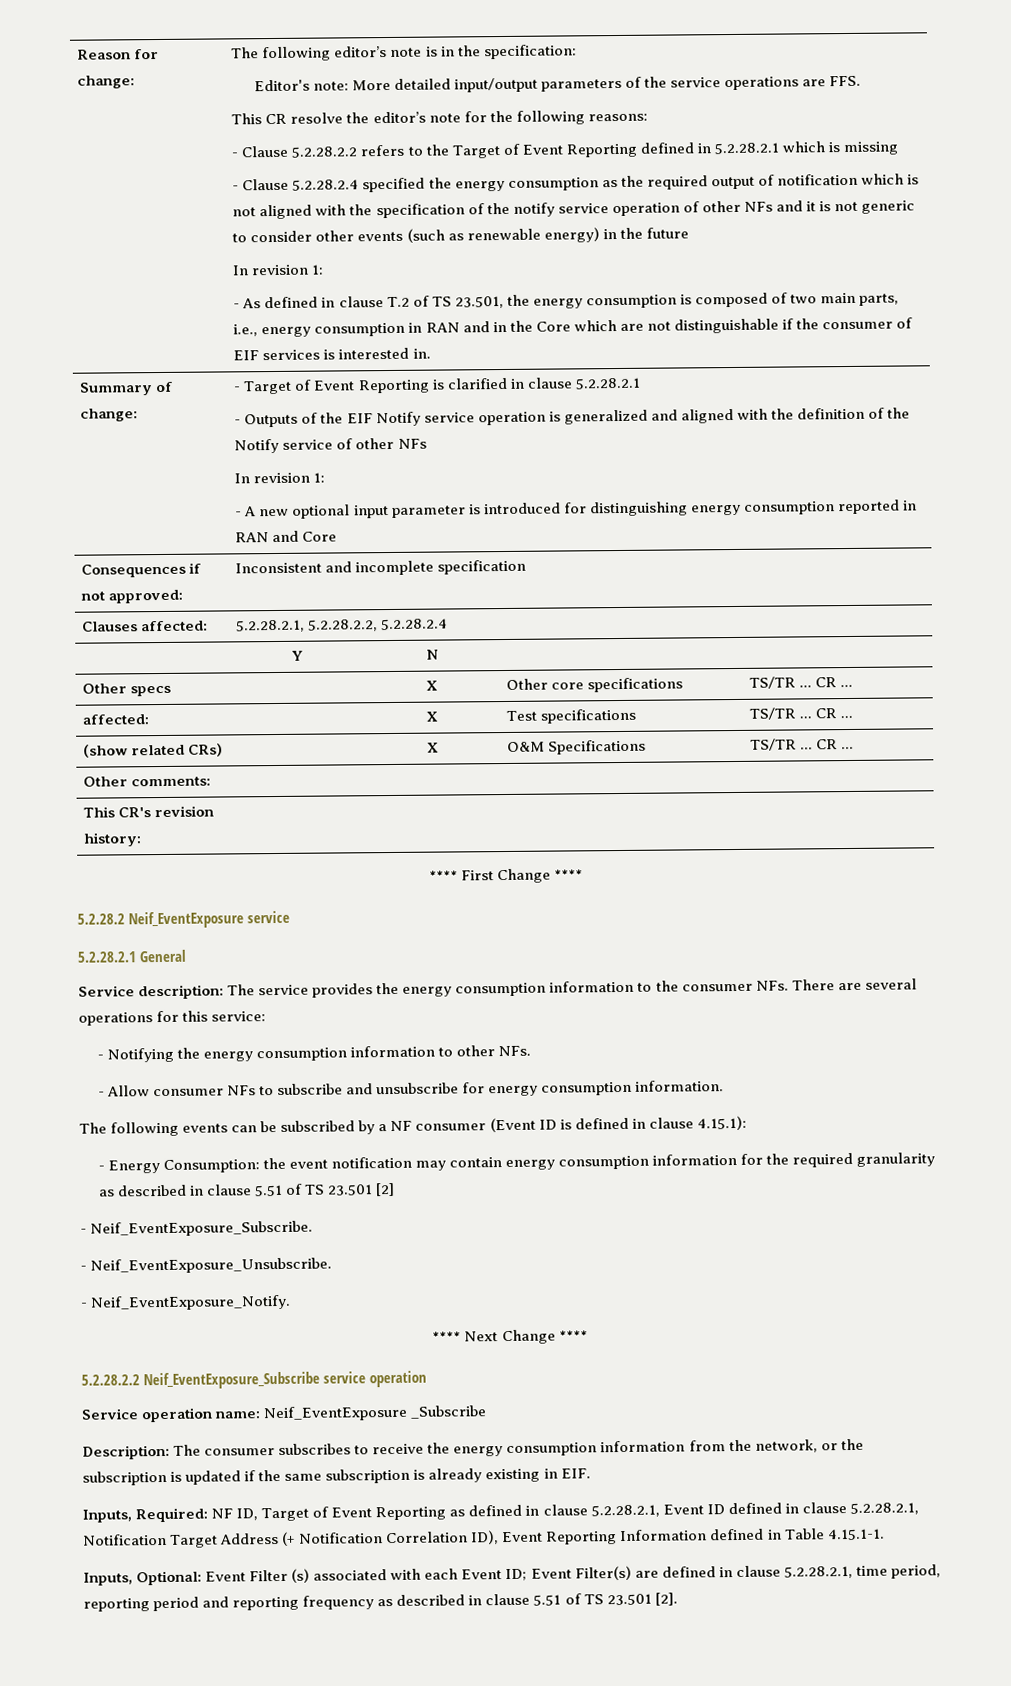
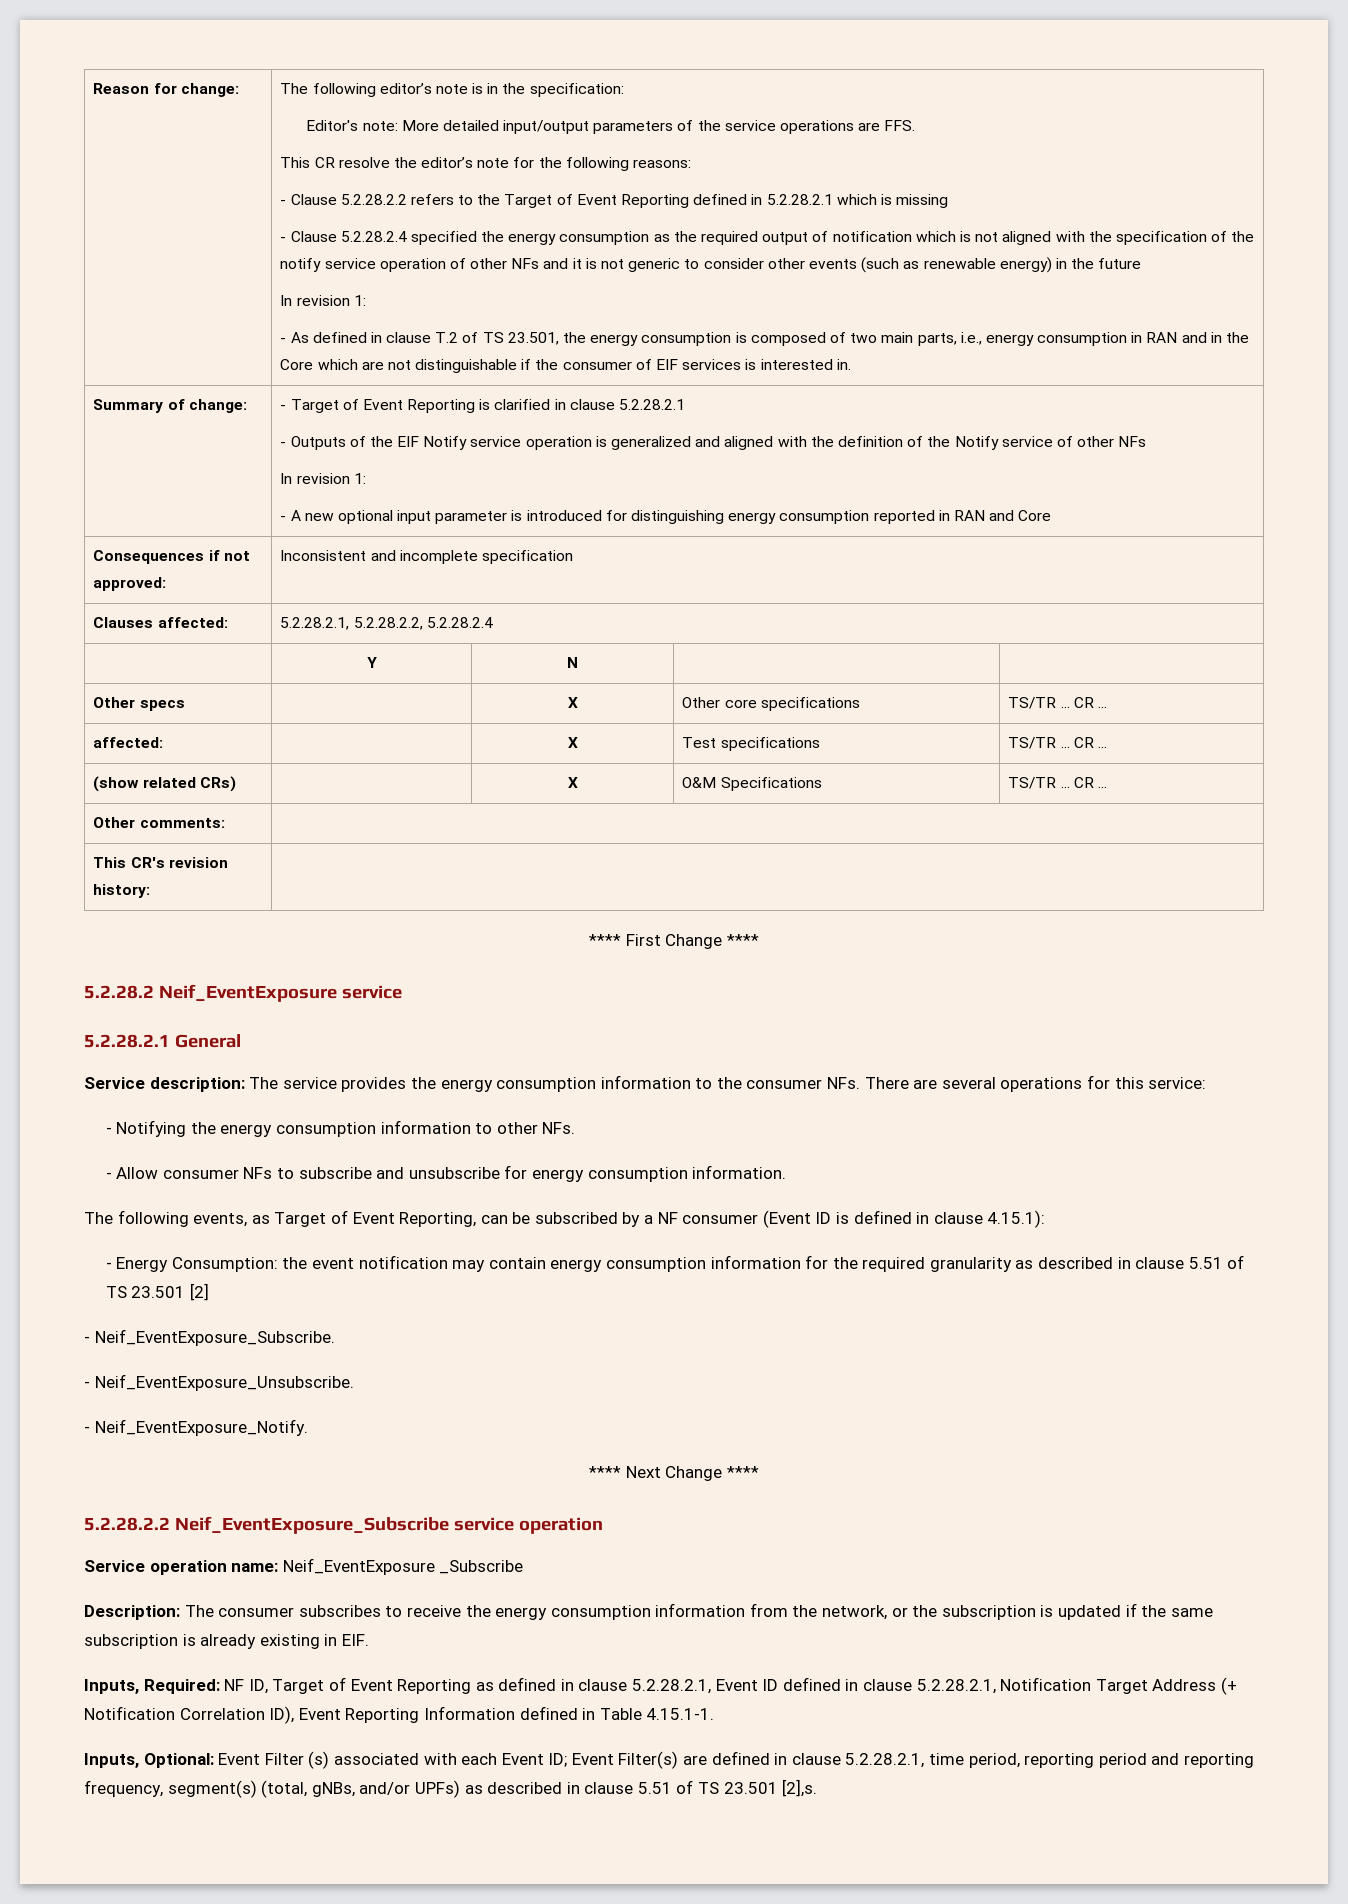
- The following events can be subscribed by a NF consumer (Event ID is defined in clause 4.15.1):
+ The following events, as Target of Event Reporting, can be subscribed by a NF consumer (Event ID is defined in clause 4.15.1):
- Inputs, Optional: Event Filter (s) associated with each Event ID; Event Filter(s) are defined in clause 5.2.28.2.1, time period, reporting period and reporting frequency as described in clause 5.51 of TS 23.501 [2].
+ Inputs, Optional: Event Filter (s) associated with each Event ID; Event Filter(s) are defined in clause 5.2.28.2.1, time period, reporting period and reporting frequency, segment(s) (total, gNBs, and/or UPFs) as described in clause 5.51 of TS 23.501 [2],s.

